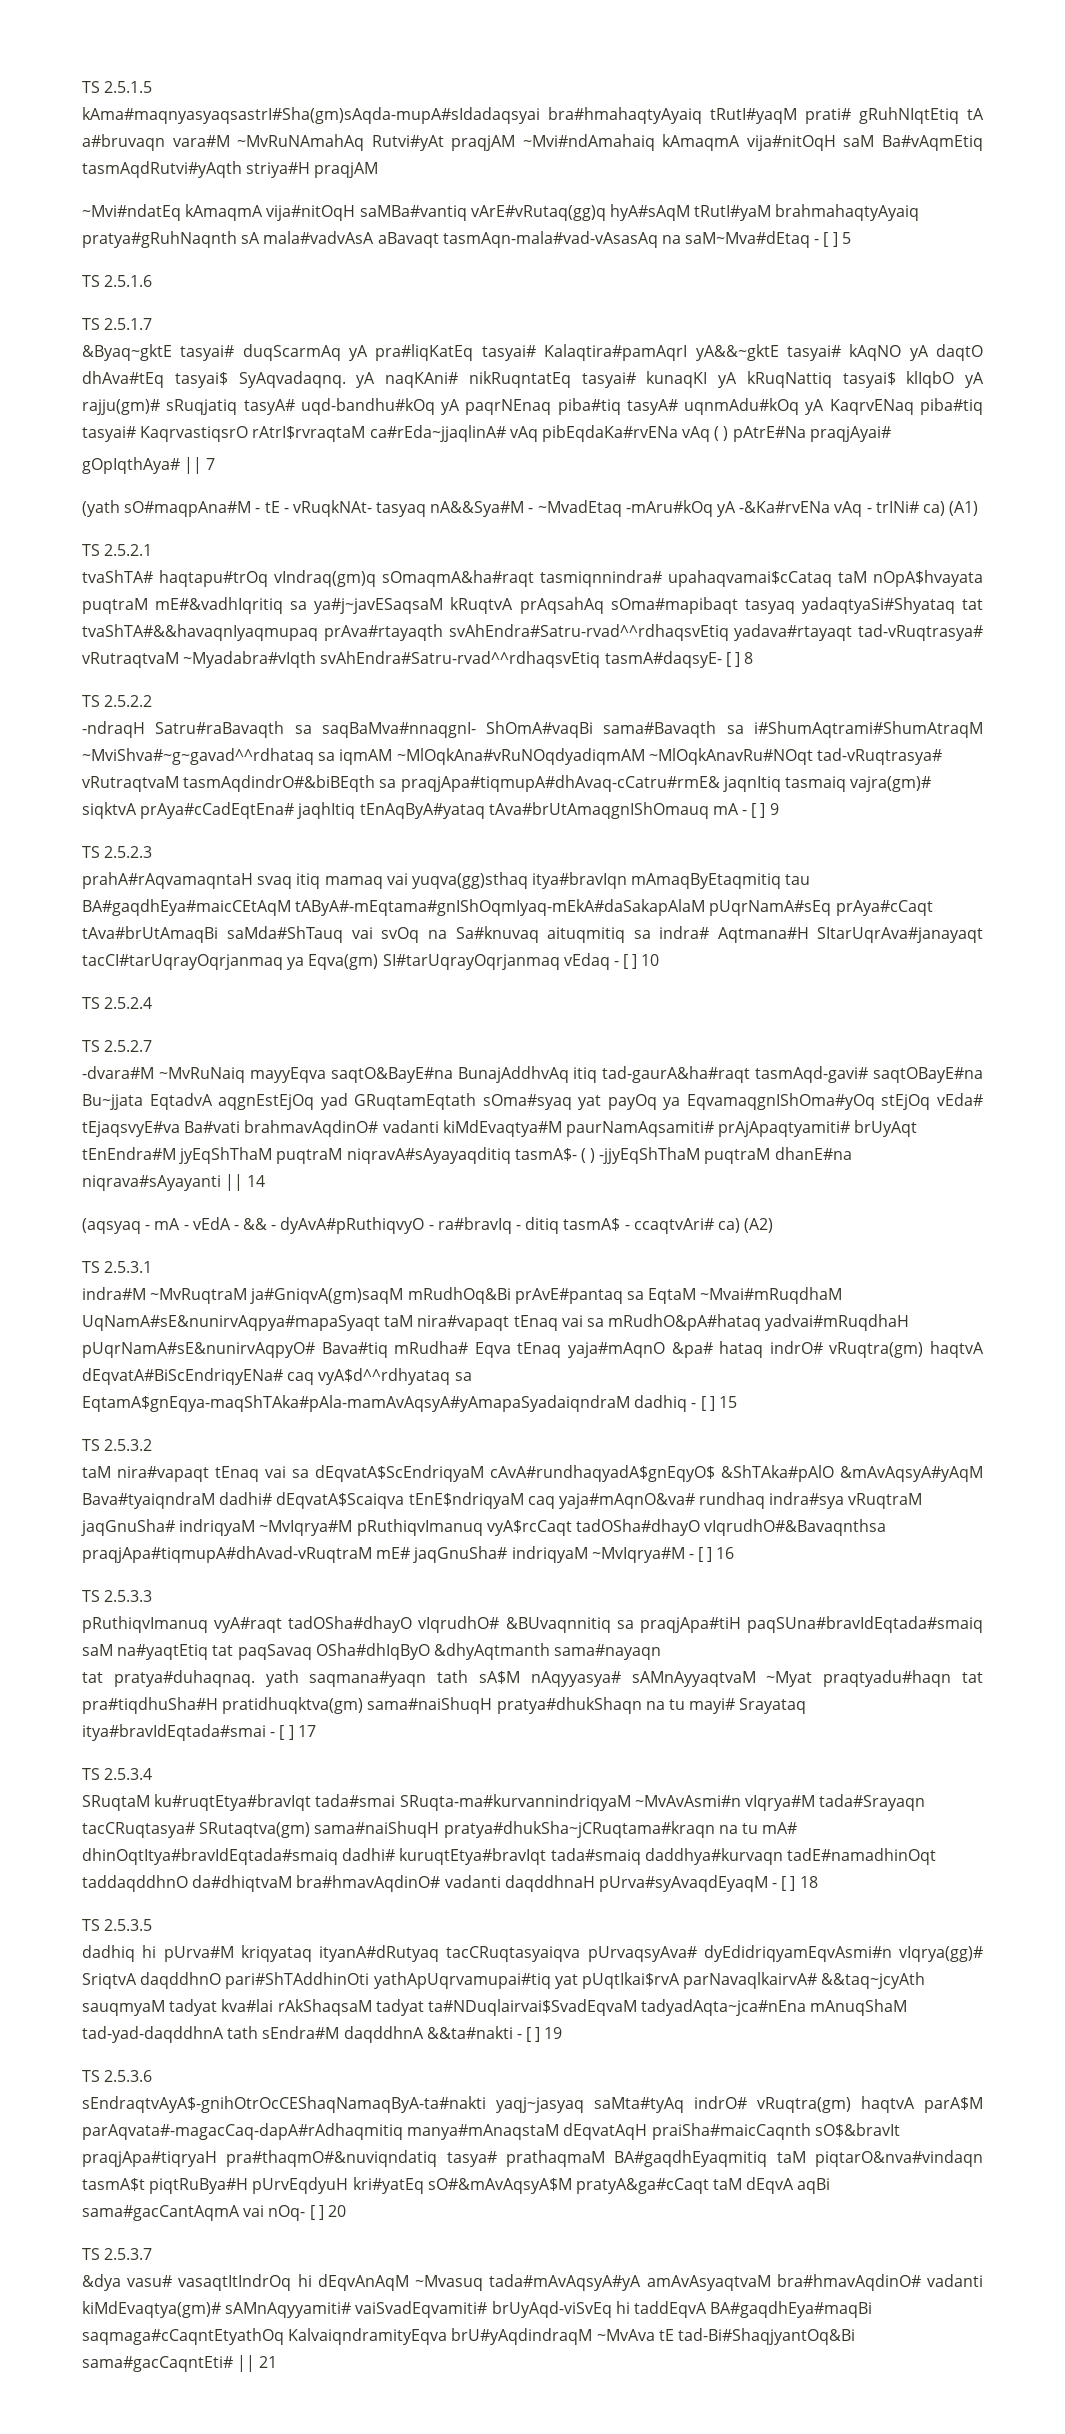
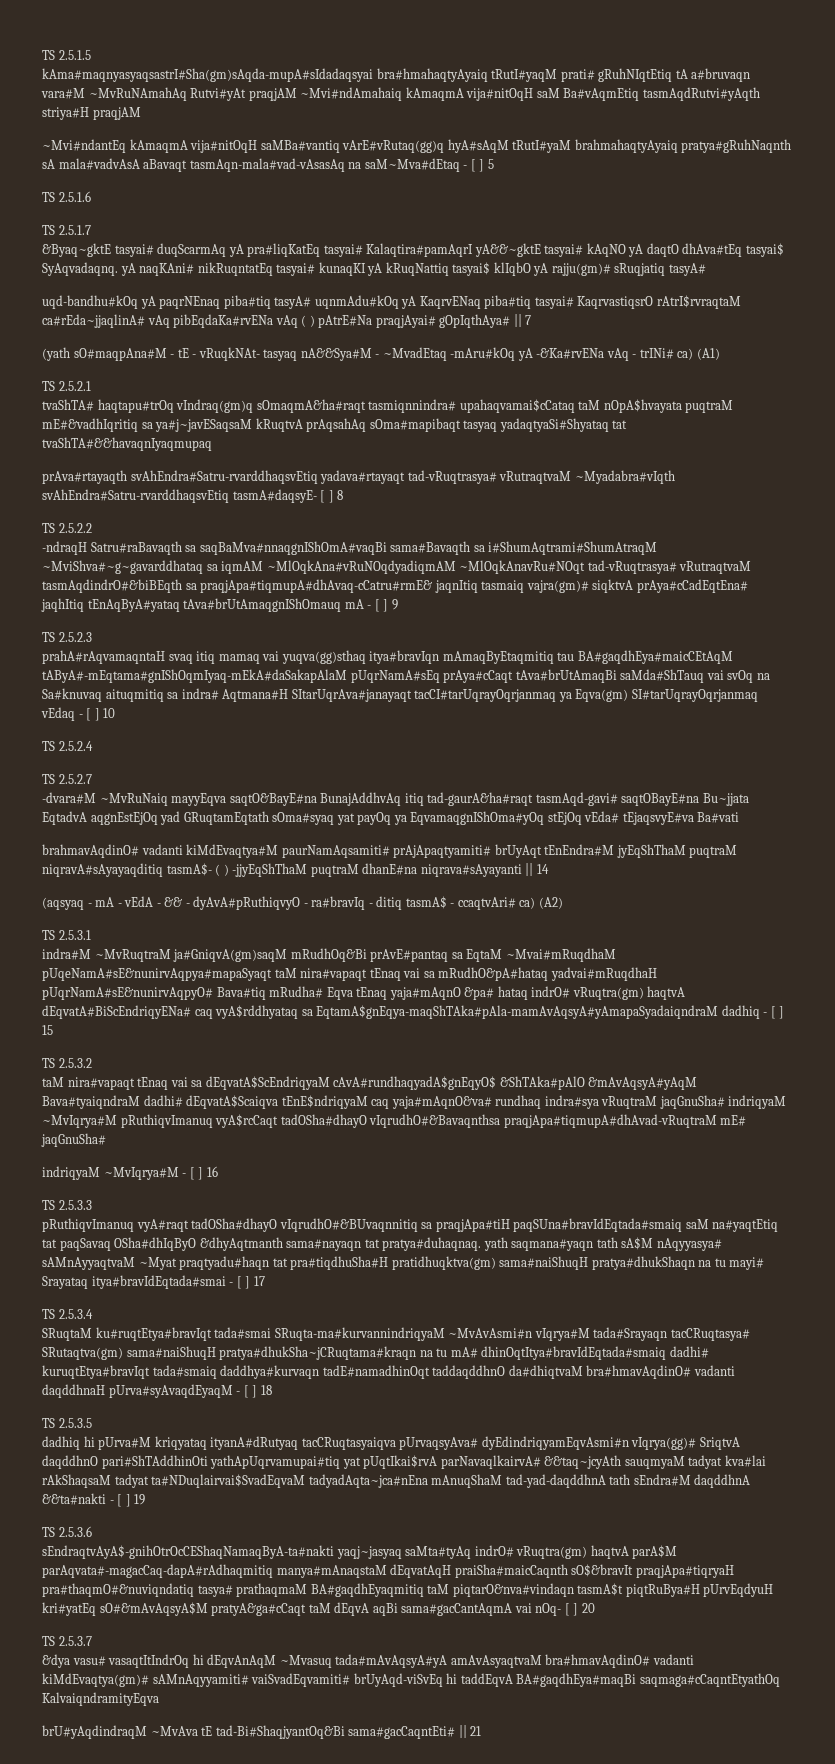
- ~Mvi#ndatEq kAmaqmA vija#nitOqH saMBa#vantiq vArE#vRutaq(gg)q hyA#sAqM tRutI#yaM brahmahaqtyAyaiq pratya#gRuhNaqnth sA mala#vadvAsA aBavaqt tasmAqn-mala#vad-vAsasAq na saM~Mva#dEtaq - [ ] 5
+ ~Mvi#ndantEq kAmaqmA vija#nitOqH saMBa#vantiq vArE#vRutaq(gg)q hyA#sAqM tRutI#yaM brahmahaqtyAyaiq pratya#gRuhNaqnth sA mala#vadvAsA aBavaqt tasmAqn-mala#vad-vAsasAq na saM~Mva#dEtaq - [ ] 5
- &Byaq~gktE tasyai# duqScarmAq yA pra#liqKatEq tasyai# Kalaqtira#pamAqrI yA&&~gktE tasyai# kAqNO yA daqtO dhAva#tEq tasyai$ SyAqvadaqnq. yA naqKAni# nikRuqntatEq tasyai# kunaqKI yA kRuqNattiq tasyai$ klIqbO yA rajju(gm)# sRuqjatiq tasyA# uqd-bandhu#kOq yA paqrNEnaq piba#tiq tasyA# uqnmAdu#kOq yA KaqrvENaq piba#tiq tasyai# KaqrvastiqsrO rAtrI$rvraqtaM ca#rEda~jjaqlinA# vAq pibEqdaKa#rvENa vAq ( ) pAtrE#Na praqjAyai#
- gOpIqthAya# || 7
+ &Byaq~gktE tasyai# duqScarmAq yA pra#liqKatEq tasyai# Kalaqtira#pamAqrI yA&&~gktE tasyai# kAqNO yA daqtO dhAva#tEq tasyai$ SyAqvadaqnq. yA naqKAni# nikRuqntatEq tasyai# kunaqKI yA kRuqNattiq tasyai$ klIqbO yA rajju(gm)# sRuqjatiq tasyA#
+ uqd-bandhu#kOq yA paqrNEnaq piba#tiq tasyA# uqnmAdu#kOq yA KaqrvENaq piba#tiq tasyai# KaqrvastiqsrO rAtrI$rvraqtaM ca#rEda~jjaqlinA# vAq pibEqdaKa#rvENa vAq ( ) pAtrE#Na praqjAyai# gOpIqthAya# || 7
- tvaShTA# haqtapu#trOq vIndraq(gm)q sOmaqmA&ha#raqt tasmiqnnindra# upahaqvamai$cCataq taM nOpA$hvayata puqtraM mE#&vadhIqritiq sa ya#j~javESaqsaM kRuqtvA prAqsahAq sOma#mapibaqt tasyaq yadaqtyaSi#Shyataq tat tvaShTA#&&havaqnIyaqmupaq prAva#rtayaqth svAhEndra#Satru-rvad^^rdhaqsvEtiq yadava#rtayaqt tad-vRuqtrasya# vRutraqtvaM ~Myadabra#vIqth svAhEndra#Satru-rvad^^rdhaqsvEtiq tasmA#daqsyE- [ ] 8
+ tvaShTA# haqtapu#trOq vIndraq(gm)q sOmaqmA&ha#raqt tasmiqnnindra# upahaqvamai$cCataq taM nOpA$hvayata puqtraM mE#&vadhIqritiq sa ya#j~javESaqsaM kRuqtvA prAqsahAq sOma#mapibaqt tasyaq yadaqtyaSi#Shyataq tat tvaShTA#&&havaqnIyaqmupaq
+ prAva#rtayaqth svAhEndra#Satru-rvarddhaqsvEtiq yadava#rtayaqt tad-vRuqtrasya# vRutraqtvaM ~Myadabra#vIqth svAhEndra#Satru-rvarddhaqsvEtiq tasmA#daqsyE- [ ] 8
- -ndraqH Satru#raBavaqth sa saqBaMva#nnaqgnI- ShOmA#vaqBi sama#Bavaqth sa i#ShumAqtrami#ShumAtraqM ~MviShva#~g~gavad^^rdhataq sa iqmAM ~MlOqkAna#vRuNOqdyadiqmAM ~MlOqkAnavRu#NOqt tad-vRuqtrasya# vRutraqtvaM tasmAqdindrO#&biBEqth sa praqjApa#tiqmupA#dhAvaq-cCatru#rmE& jaqnItiq tasmaiq vajra(gm)# siqktvA prAya#cCadEqtEna# jaqhItiq tEnAqByA#yataq tAva#brUtAmaqgnIShOmauq mA - [ ] 9
+ -ndraqH Satru#raBavaqth sa saqBaMva#nnaqgnIShOmA#vaqBi sama#Bavaqth sa i#ShumAqtrami#ShumAtraqM ~MviShva#~g~gavarddhataq sa iqmAM ~MlOqkAna#vRuNOqdyadiqmAM ~MlOqkAnavRu#NOqt tad-vRuqtrasya# vRutraqtvaM tasmAqdindrO#&biBEqth sa praqjApa#tiqmupA#dhAvaq-cCatru#rmE& jaqnItiq tasmaiq vajra(gm)# siqktvA prAya#cCadEqtEna# jaqhItiq tEnAqByA#yataq tAva#brUtAmaqgnIShOmauq mA - [ ] 9
- -dvara#M ~MvRuNaiq mayyEqva saqtO&BayE#na BunajAddhvAq itiq tad-gaurA&ha#raqt tasmAqd-gavi# saqtOBayE#na Bu~jjata EqtadvA aqgnEstEjOq yad GRuqtamEqtath sOma#syaq yat payOq ya EqvamaqgnIShOma#yOq stEjOq vEda# tEjaqsvyE#va Ba#vati brahmavAqdinO# vadanti kiMdEvaqtya#M paurNamAqsamiti# prAjApaqtyamiti# brUyAqt tEnEndra#M jyEqShThaM puqtraM niqravA#sAyayaqditiq tasmA$- ( ) -jjyEqShThaM puqtraM dhanE#na niqrava#sAyayanti || 14
+ -dvara#M ~MvRuNaiq mayyEqva saqtO&BayE#na BunajAddhvAq itiq tad-gaurA&ha#raqt tasmAqd-gavi# saqtOBayE#na Bu~jjata EqtadvA aqgnEstEjOq yad GRuqtamEqtath sOma#syaq yat payOq ya EqvamaqgnIShOma#yOq stEjOq vEda# tEjaqsvyE#va Ba#vati
+ brahmavAqdinO# vadanti kiMdEvaqtya#M paurNamAqsamiti# prAjApaqtyamiti# brUyAqt tEnEndra#M jyEqShThaM puqtraM niqravA#sAyayaqditiq tasmA$- ( ) -jjyEqShThaM puqtraM dhanE#na niqrava#sAyayanti || 14
- indra#M ~MvRuqtraM ja#GniqvA(gm)saqM mRudhOq&Bi prAvE#pantaq sa EqtaM ~Mvai#mRuqdhaM UqNamA#sE&nunirvAqpya#mapaSyaqt taM nira#vapaqt tEnaq vai sa mRudhO&pA#hataq yadvai#mRuqdhaH pUqrNamA#sE&nunirvAqpyO# Bava#tiq mRudha# Eqva tEnaq yaja#mAqnO &pa# hataq indrO# vRuqtra(gm) haqtvA dEqvatA#BiScEndriqyENa# caq vyA$d^^rdhyataq sa EqtamA$gnEqya-maqShTAka#pAla-mamAvAqsyA#yAmapaSyadaiqndraM dadhiq - [ ] 15
+ indra#M ~MvRuqtraM ja#GniqvA(gm)saqM mRudhOq&Bi prAvE#pantaq sa EqtaM ~Mvai#mRuqdhaM pUqeNamA#sE&nunirvAqpya#mapaSyaqt taM nira#vapaqt tEnaq vai sa mRudhO&pA#hataq yadvai#mRuqdhaH pUqrNamA#sE&nunirvAqpyO# Bava#tiq mRudha# Eqva tEnaq yaja#mAqnO &pa# hataq indrO# vRuqtra(gm) haqtvA dEqvatA#BiScEndriqyENa# caq vyA$rddhyataq sa EqtamA$gnEqya-maqShTAka#pAla-mamAvAqsyA#yAmapaSyadaiqndraM dadhiq - [ ] 15
- taM nira#vapaqt tEnaq vai sa dEqvatA$ScEndriqyaM cAvA#rundhaqyadA$gnEqyO$ &ShTAka#pAlO &mAvAqsyA#yAqM Bava#tyaiqndraM dadhi# dEqvatA$Scaiqva tEnE$ndriqyaM caq yaja#mAqnO&va# rundhaq indra#sya vRuqtraM jaqGnuSha# indriqyaM ~MvIqrya#M pRuthiqvImanuq vyA$rcCaqt tadOSha#dhayO vIqrudhO#&Bavaqnthsa praqjApa#tiqmupA#dhAvad-vRuqtraM mE# jaqGnuSha# indriqyaM ~MvIqrya#M - [ ] 16
+ taM nira#vapaqt tEnaq vai sa dEqvatA$ScEndriqyaM cAvA#rundhaqyadA$gnEqyO$ &ShTAka#pAlO &mAvAqsyA#yAqM Bava#tyaiqndraM dadhi# dEqvatA$Scaiqva tEnE$ndriqyaM caq yaja#mAqnO&va# rundhaq indra#sya vRuqtraM jaqGnuSha# indriqyaM ~MvIqrya#M pRuthiqvImanuq vyA$rcCaqt tadOSha#dhayO vIqrudhO#&Bavaqnthsa praqjApa#tiqmupA#dhAvad-vRuqtraM mE# jaqGnuSha#
+ indriqyaM ~MvIqrya#M - [ ] 16
- pRuthiqvImanuq vyA#raqt tadOSha#dhayO vIqrudhO# &BUvaqnnitiq sa praqjApa#tiH paqSUna#bravIdEqtada#smaiq saM na#yaqtEtiq tat paqSavaq OSha#dhIqByO &dhyAqtmanth sama#nayaqn
- tat pratya#duhaqnaq. yath saqmana#yaqn tath sA$M nAqyyasya# sAMnAyyaqtvaM ~Myat praqtyadu#haqn tat pra#tiqdhuSha#H pratidhuqktva(gm) sama#naiShuqH pratya#dhukShaqn na tu mayi# Srayataq itya#bravIdEqtada#smai - [ ] 17
+ pRuthiqvImanuq vyA#raqt tadOSha#dhayO vIqrudhO#&BUvaqnnitiq sa praqjApa#tiH paqSUna#bravIdEqtada#smaiq saM na#yaqtEtiq tat paqSavaq OSha#dhIqByO &dhyAqtmanth sama#nayaqn tat pratya#duhaqnaq. yath saqmana#yaqn tath sA$M nAqyyasya# sAMnAyyaqtvaM ~Myat praqtyadu#haqn tat pra#tiqdhuSha#H pratidhuqktva(gm) sama#naiShuqH pratya#dhukShaqn na tu mayi# Srayataq itya#bravIdEqtada#smai - [ ] 17
- dadhiq hi pUrva#M kriqyataq ityanA#dRutyaq tacCRuqtasyaiqva pUrvaqsyAva# dyEdidriqyamEqvAsmi#n vIqrya(gg)# SriqtvA daqddhnO pari#ShTAddhinOti yathApUqrvamupai#tiq yat pUqtIkai$rvA parNavaqlkairvA# &&taq~jcyAth sauqmyaM tadyat kva#lai rAkShaqsaM tadyat ta#NDuqlairvai$SvadEqvaM tadyadAqta~jca#nEna mAnuqShaM tad-yad-daqddhnA tath sEndra#M daqddhnA &&ta#nakti - [ ] 19
+ dadhiq hi pUrva#M kriqyataq ityanA#dRutyaq tacCRuqtasyaiqva pUrvaqsyAva# dyEdindriqyamEqvAsmi#n vIqrya(gg)# SriqtvA daqddhnO pari#ShTAddhinOti yathApUqrvamupai#tiq yat pUqtIkai$rvA parNavaqlkairvA# &&taq~jcyAth sauqmyaM tadyat kva#lai rAkShaqsaM tadyat ta#NDuqlairvai$SvadEqvaM tadyadAqta~jca#nEna mAnuqShaM tad-yad-daqddhnA tath sEndra#M daqddhnA &&ta#nakti - [ ] 19
- &dya vasu# vasaqtItIndrOq hi dEqvAnAqM ~Mvasuq tada#mAvAqsyA#yA amAvAsyaqtvaM bra#hmavAqdinO# vadanti kiMdEvaqtya(gm)# sAMnAqyyamiti# vaiSvadEqvamiti# brUyAqd-viSvEq hi taddEqvA BA#gaqdhEya#maqBi saqmaga#cCaqntEtyathOq KalvaiqndramityEqva brU#yAqdindraqM ~MvAva tE tad-Bi#ShaqjyantOq&Bi sama#gacCaqntEti# || 21
+ &dya vasu# vasaqtItIndrOq hi dEqvAnAqM ~Mvasuq tada#mAvAqsyA#yA amAvAsyaqtvaM bra#hmavAqdinO# vadanti kiMdEvaqtya(gm)# sAMnAqyyamiti# vaiSvadEqvamiti# brUyAqd-viSvEq hi taddEqvA BA#gaqdhEya#maqBi saqmaga#cCaqntEtyathOq KalvaiqndramityEqva
+ brU#yAqdindraqM ~MvAva tE tad-Bi#ShaqjyantOq&Bi sama#gacCaqntEti# || 21

